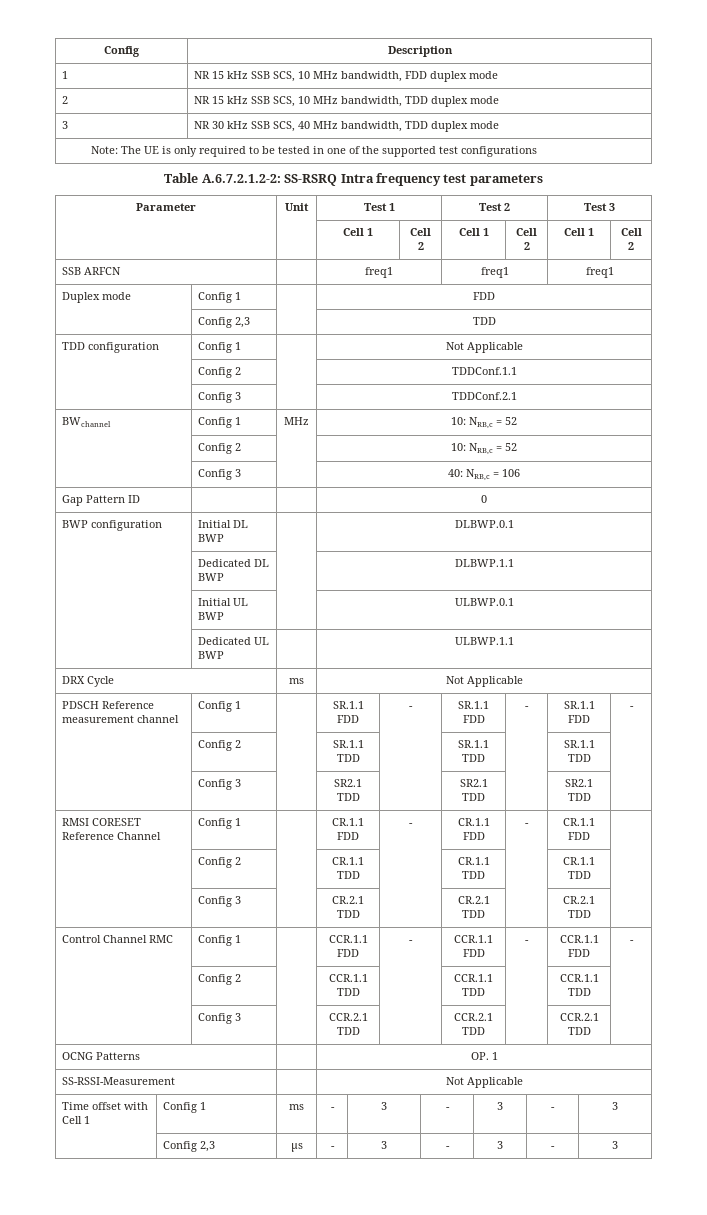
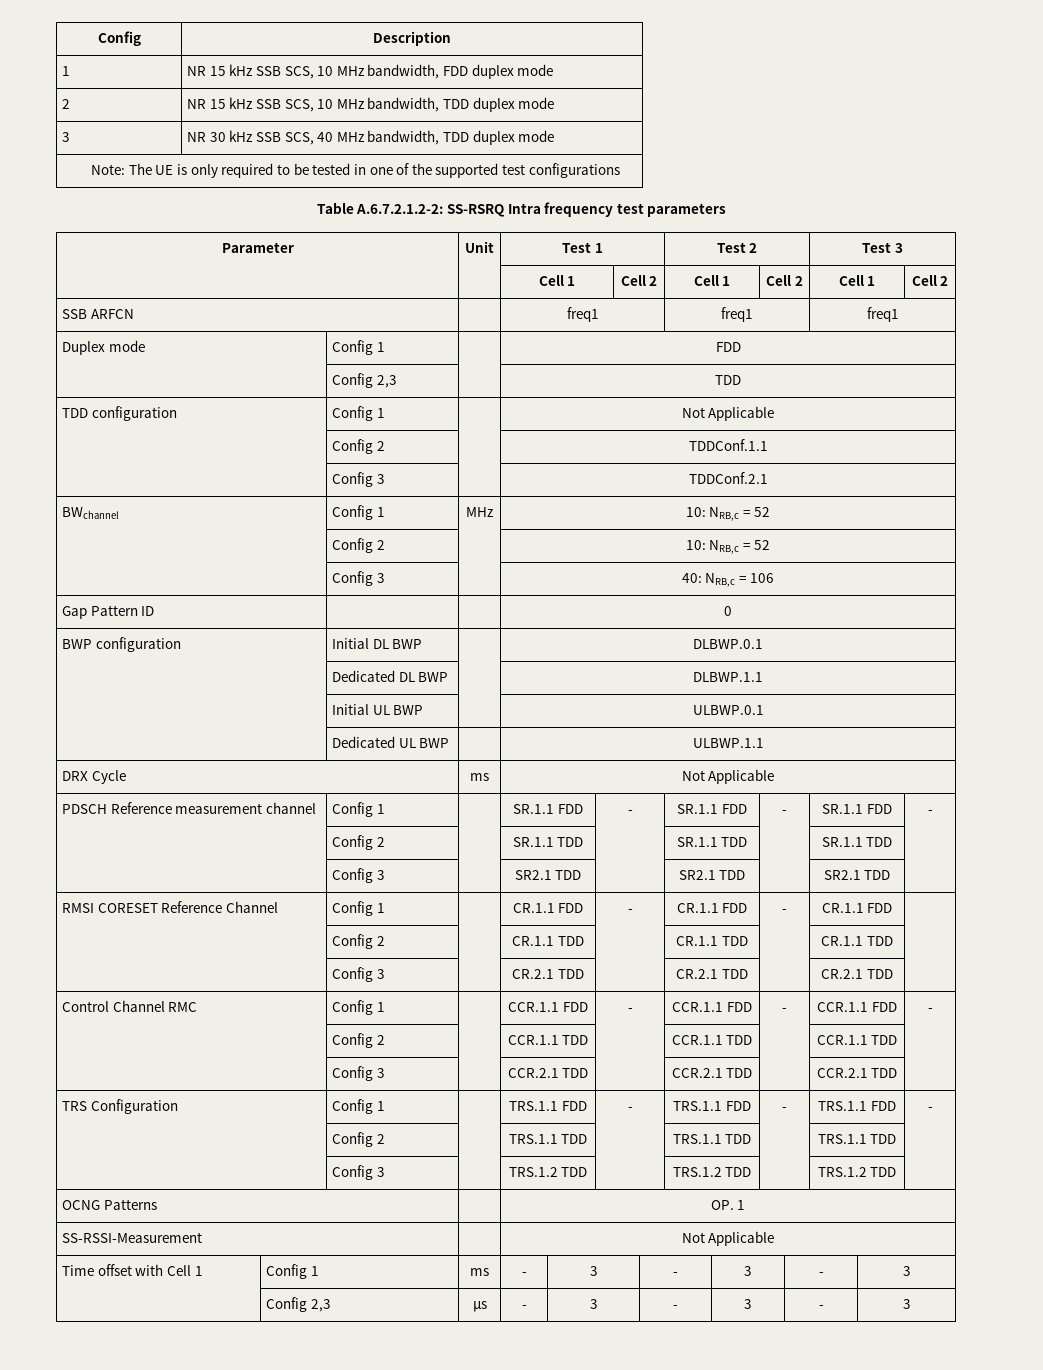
+ TRS Configuration | Config 1 | | TRS.1.1 FDD | - | TRS.1.1 FDD | - | TRS.1.1 FDD | -
+ | Config 2 | | TRS.1.1 TDD | | TRS.1.1 TDD | | TRS.1.1 TDD |
+ | Config 3 | | TRS.1.2 TDD | | TRS.1.2 TDD | | TRS.1.2 TDD |

